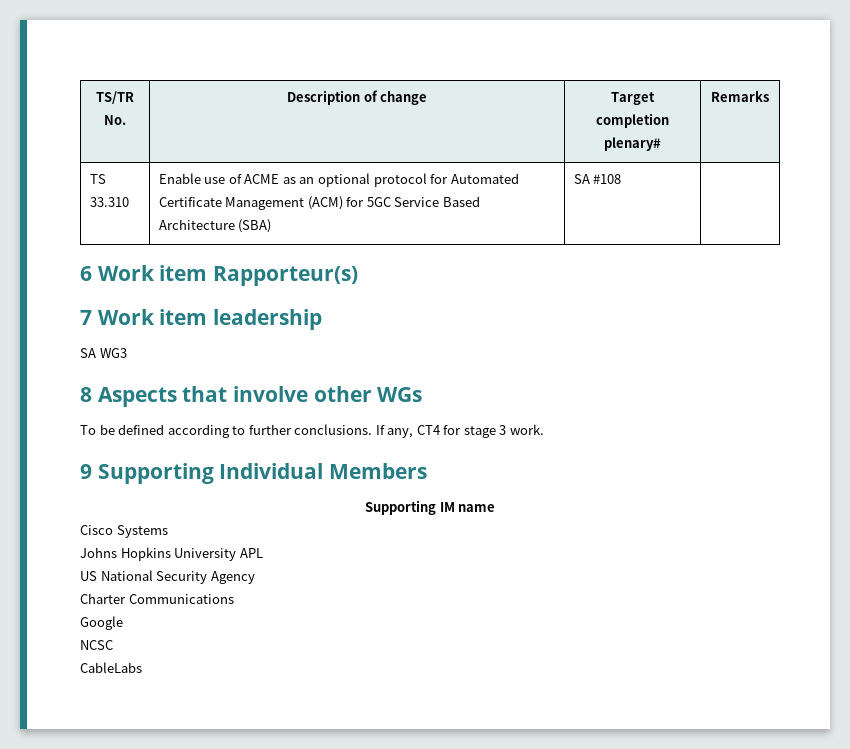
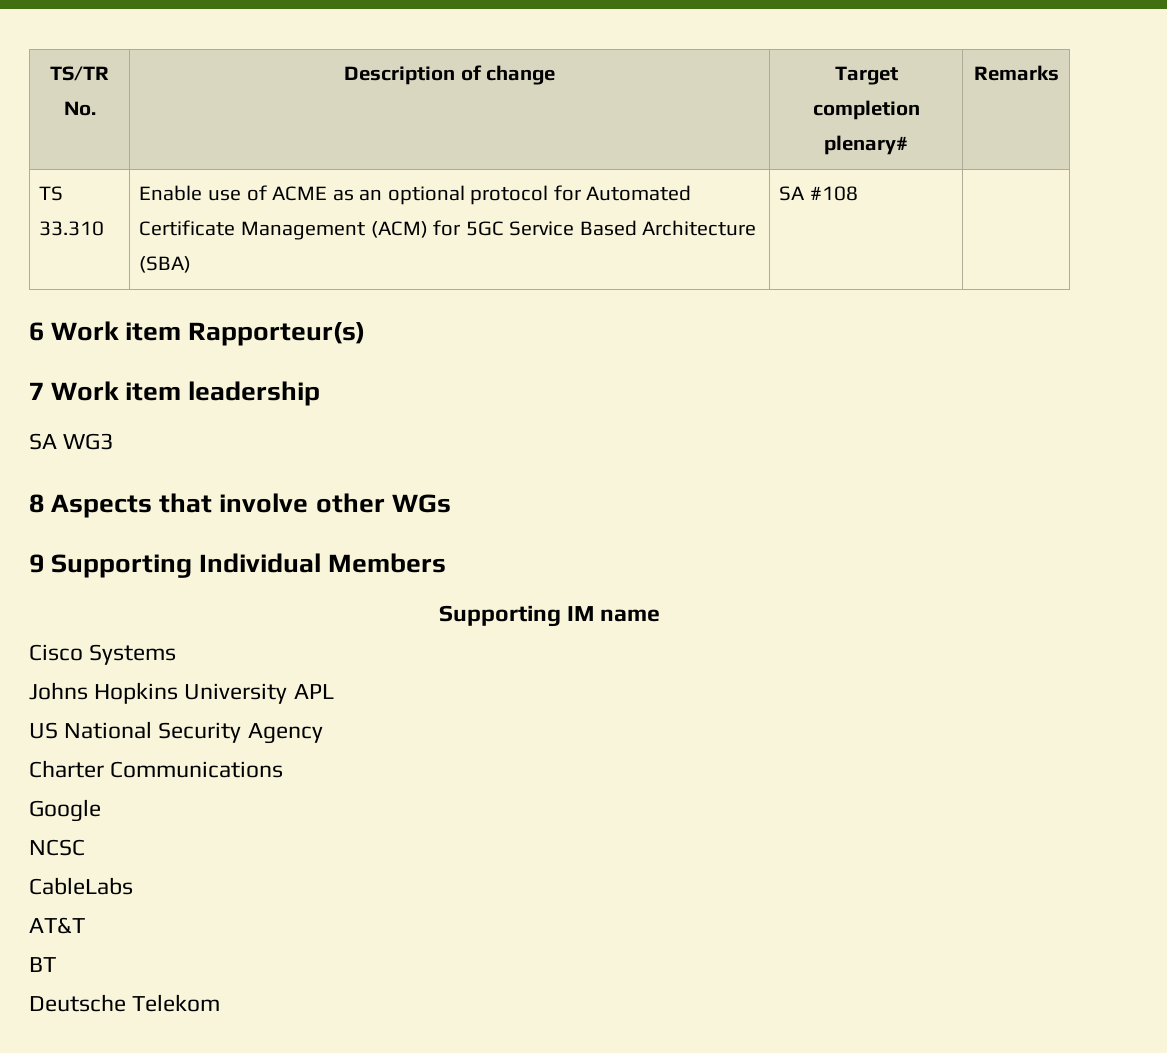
- To be defined according to further conclusions. If any, CT4 for stage 3 work.
+ AT&T
+ BT
+ Deutsche Telekom

